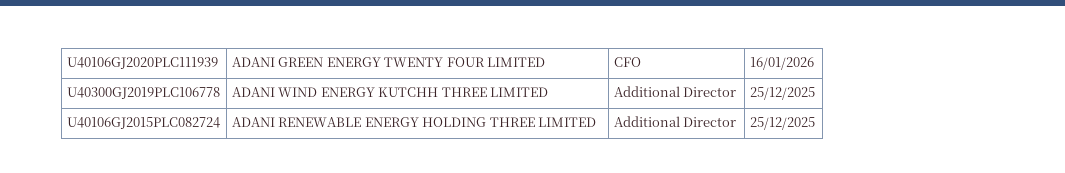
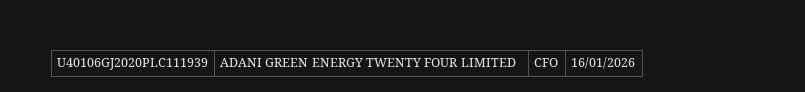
- U40300GJ2019PLC106778 | ADANI WIND ENERGY KUTCHH THREE LIMITED | Additional Director | 25/12/2025
- U40106GJ2015PLC082724 | ADANI RENEWABLE ENERGY HOLDING THREE LIMITED | Additional Director | 25/12/2025

